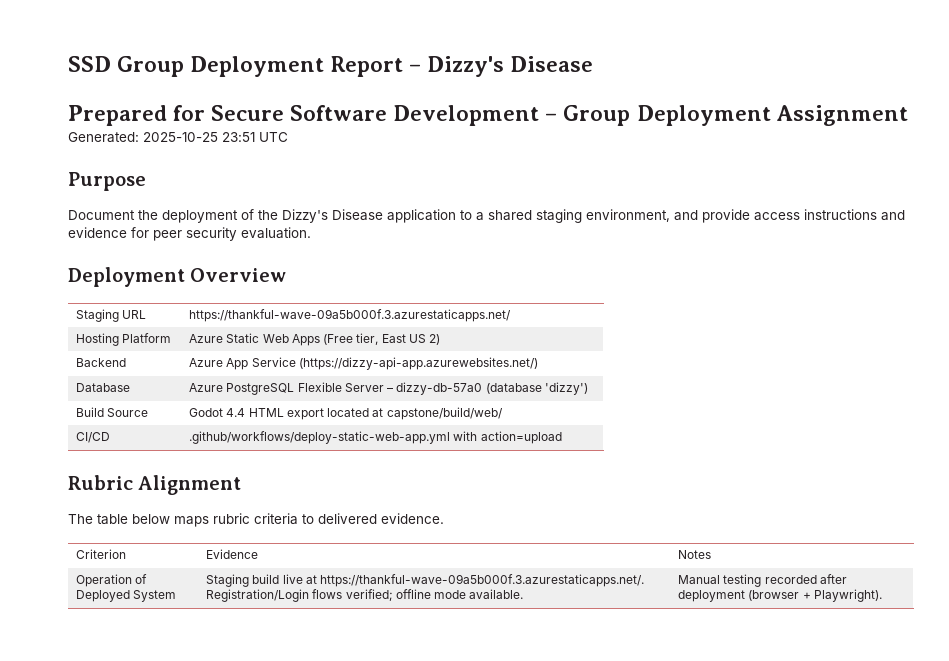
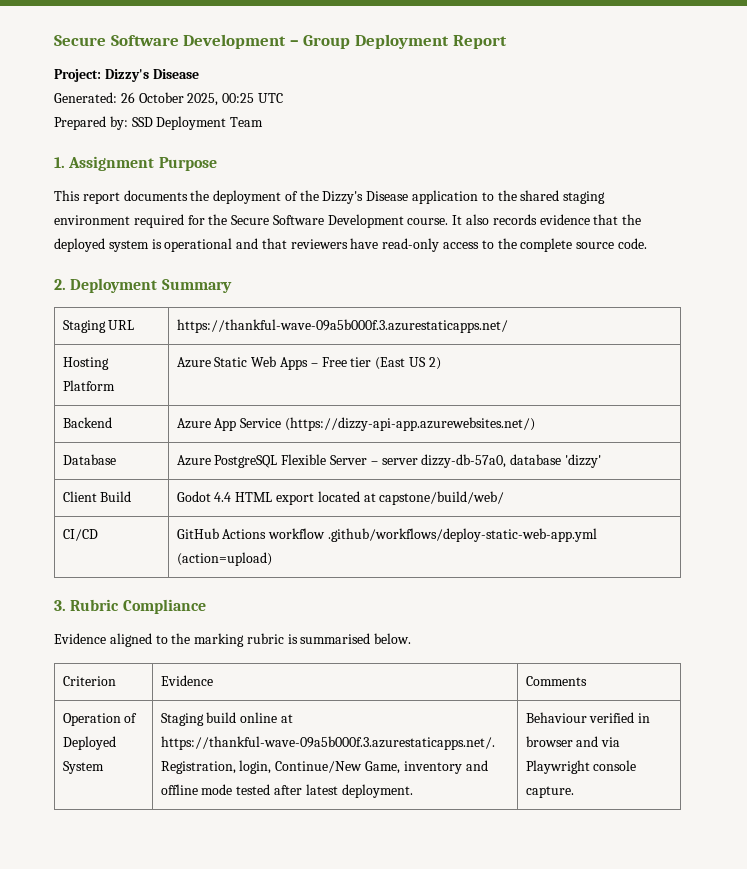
- SSD Group Deployment Report – Dizzy's Disease
- Prepared for Secure Software Development – Group Deployment Assignment
- Generated: 2025-10-25 23:51 UTC
- Purpose
- Document the deployment of the Dizzy's Disease application to a shared staging environment, and provide access instructions and evidence for peer security evaluation.
- Deployment Overview
+ Secure Software Development – Group Deployment Report
+ Project: Dizzy's Disease
+ Generated: 26 October 2025, 00:25 UTC
+ Prepared by: SSD Deployment Team
+ 1. Assignment Purpose
+ This report documents the deployment of the Dizzy's Disease application to the shared staging environment required for the Secure Software Development course. It also records evidence that the deployed system is operational and that reviewers have read-only access to the complete source code.
+ 2. Deployment Summary
- Hosting Platform | Azure Static Web Apps (Free tier, East US 2)
+ Hosting Platform | Azure Static Web Apps – Free tier (East US 2)
- Database | Azure PostgreSQL Flexible Server – dizzy-db-57a0 (database 'dizzy')
- Build Source | Godot 4.4 HTML export located at capstone/build/web/
+ Database | Azure PostgreSQL Flexible Server – server dizzy-db-57a0, database 'dizzy'
+ Client Build | Godot 4.4 HTML export located at capstone/build/web/
- CI/CD | .github/workflows/deploy-static-web-app.yml with action=upload
- Rubric Alignment
- The table below maps rubric criteria to delivered evidence.
+ CI/CD | GitHub Actions workflow .github/workflows/deploy-static-web-app.yml (action=upload)
+ 3. Rubric Compliance
+ Evidence aligned to the marking rubric is summarised below.
- Criterion | Evidence | Notes
+ Criterion | Evidence | Comments
- Operation of Deployed System | Staging build live at https://thankful-wave-09a5b000f.3.azurestaticapps.net/. Registration/Login flows verified; offline mode available. | Manual testing recorded after deployment (browser + Playwright).
+ Operation of Deployed System | Staging build online at https://thankful-wave-09a5b000f.3.azurestaticapps.net/. Registration, login, Continue/New Game, inventory and offline mode tested after latest deployment. | Behaviour verified in browser and via Playwright console capture.

